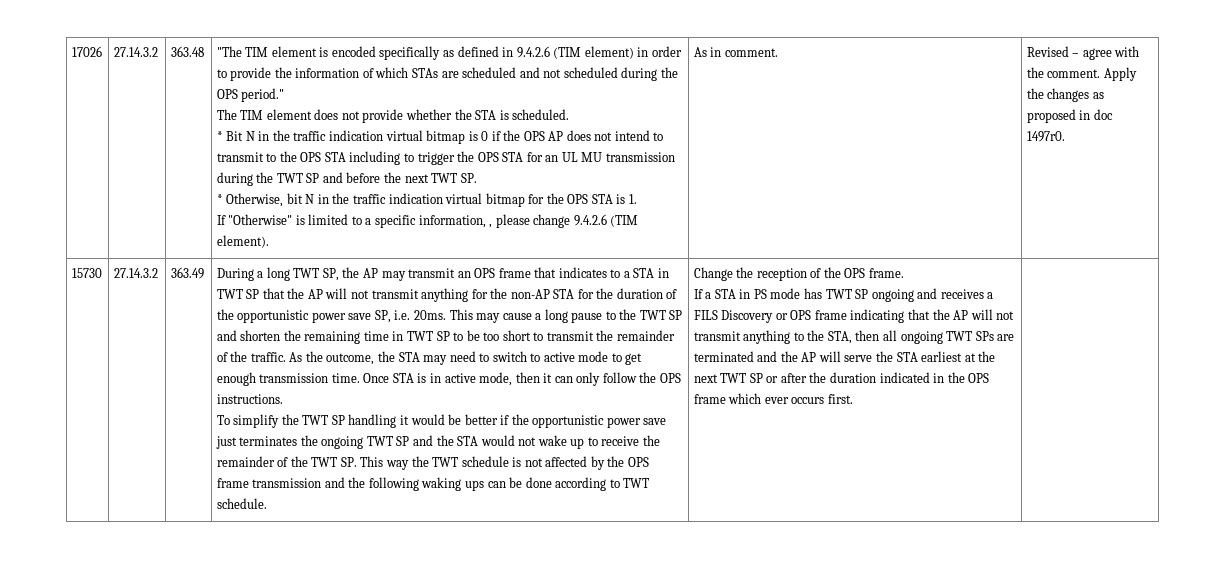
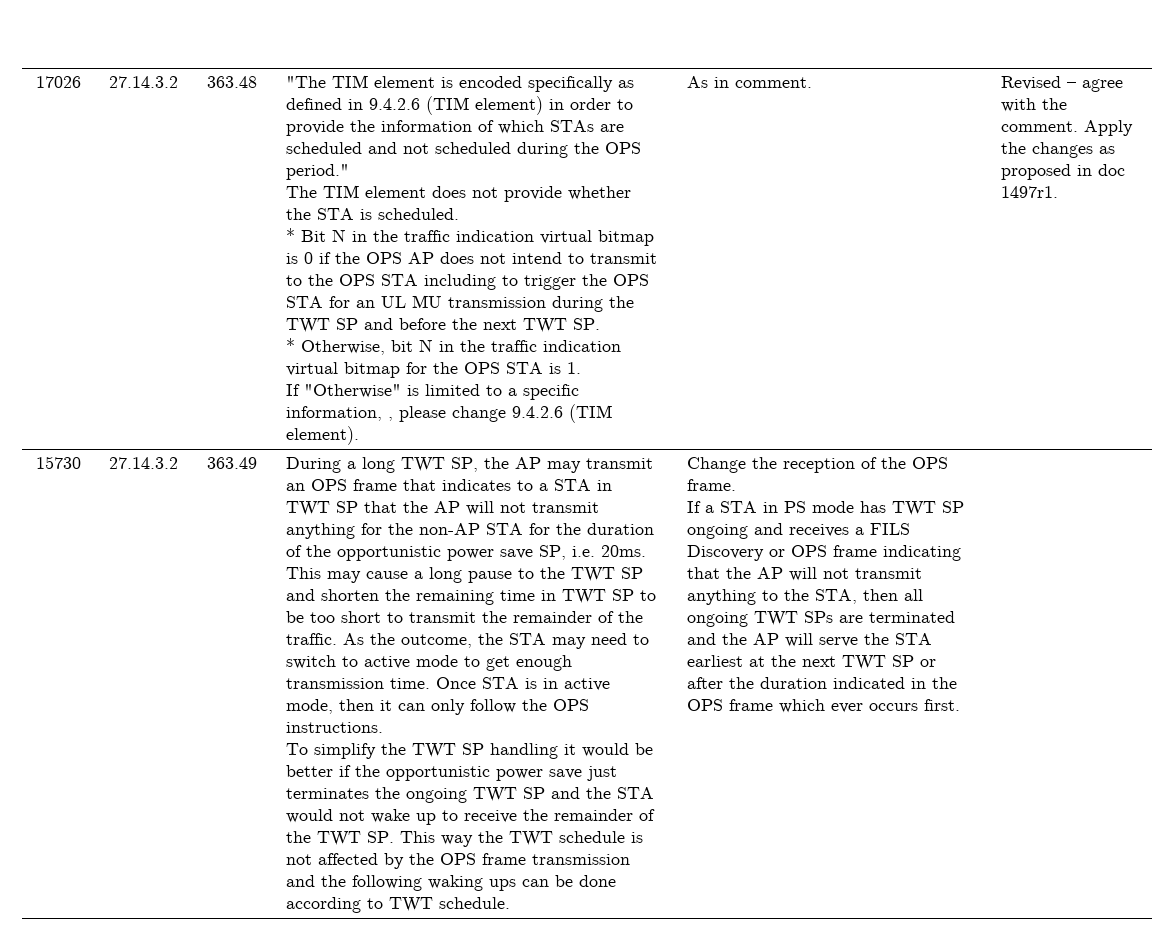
- Apply the changes as proposed in doc 1497r0.
+ Apply the changes as proposed in doc 1497r1.

